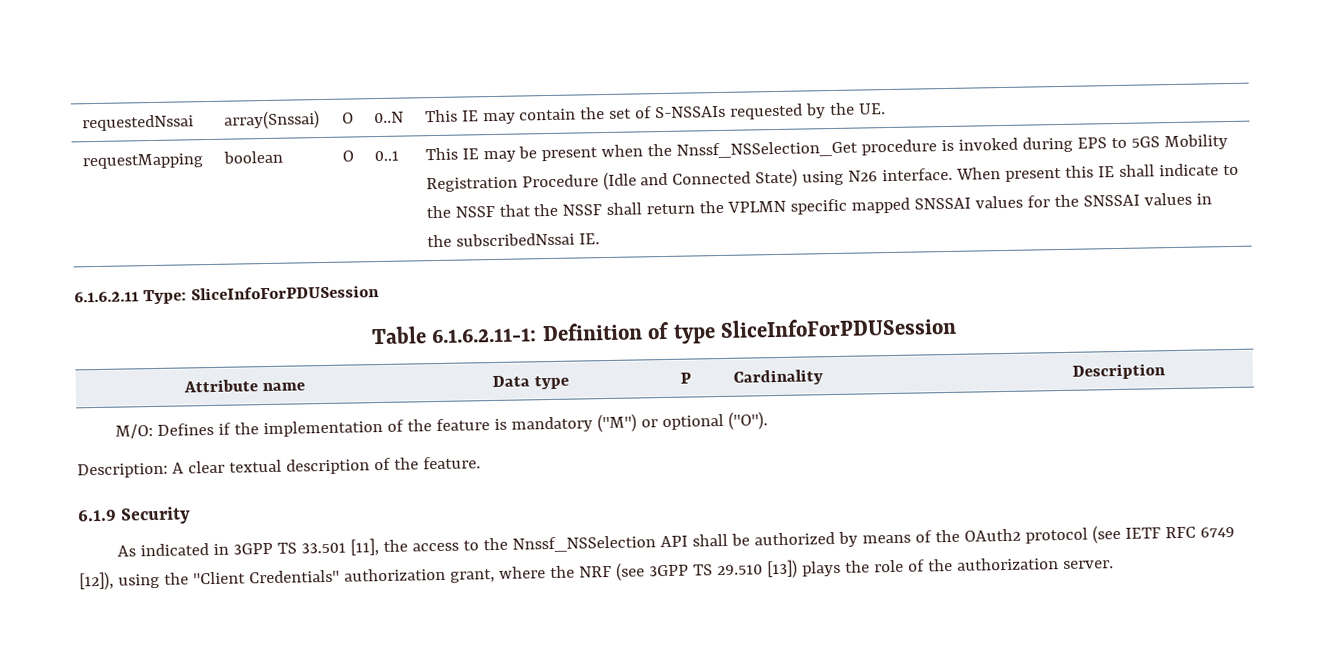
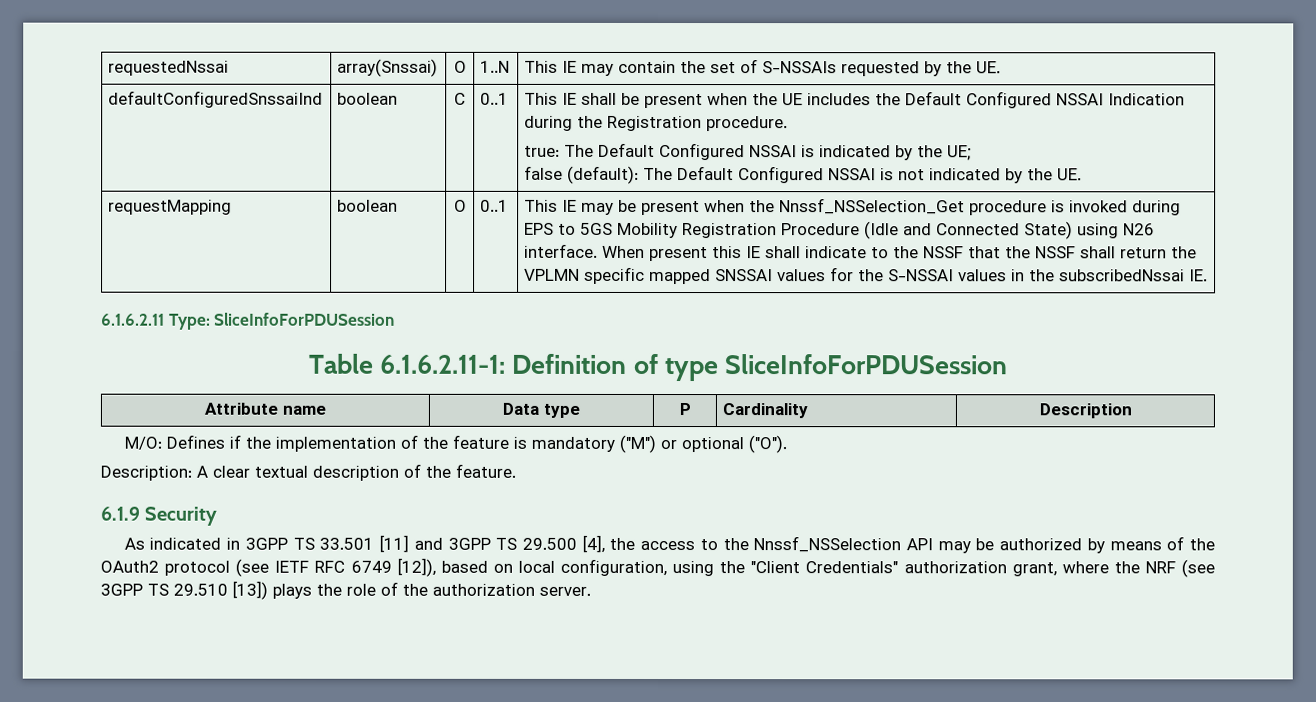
- requestedNssai | array(Snssai) | O | 0..N | This IE may contain the set of S-NSSAIs requested by the UE.
+ requestedNssai | array(Snssai) | O | 1..N | This IE may contain the set of S-NSSAIs requested by the UE.
+ defaultConfiguredSnssaiInd | boolean | C | 0..1 | This IE shall be present when the UE includes the Default Configured NSSAI Indication during the Registration procedure.
+ true: The Default Configured NSSAI is indicated by the UE;
+ false (default): The Default Configured NSSAI is not indicated by the UE.
- When present this IE shall indicate to the NSSF that the NSSF shall return the VPLMN specific mapped SNSSAI values for the SNSSAI values in the subscribedNssai IE.
+ When present this IE shall indicate to the NSSF that the NSSF shall return the VPLMN specific mapped SNSSAI values for the S-NSSAI values in the subscribedNssai IE.
- As indicated in 3GPP TS 33.501 [11], the access to the Nnssf_NSSelection API shall be authorized by means of the OAuth2 protocol (see IETF RFC 6749 [12]), using the "Client Credentials" authorization grant, where the NRF (see 3GPP TS 29.510 [13]) plays the role of the authorization server.
+ As indicated in 3GPP TS 33.501 [11] and 3GPP TS 29.500 [4], the access to the Nnssf_NSSelection API may be authorized by means of the OAuth2 protocol (see IETF RFC 6749 [12]), based on local configuration, using the "Client Credentials" authorization grant, where the NRF (see 3GPP TS 29.510 [13]) plays the role of the authorization server.

